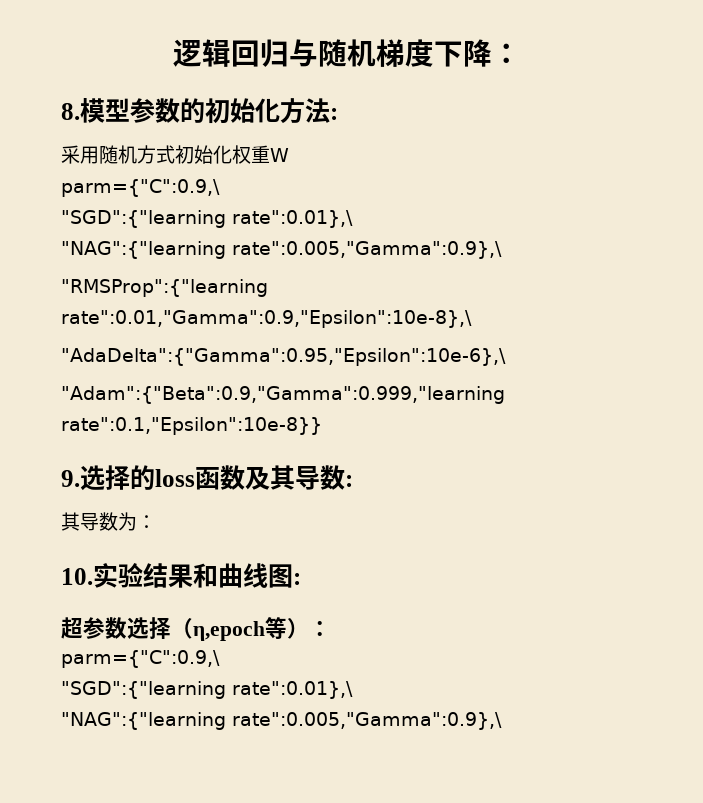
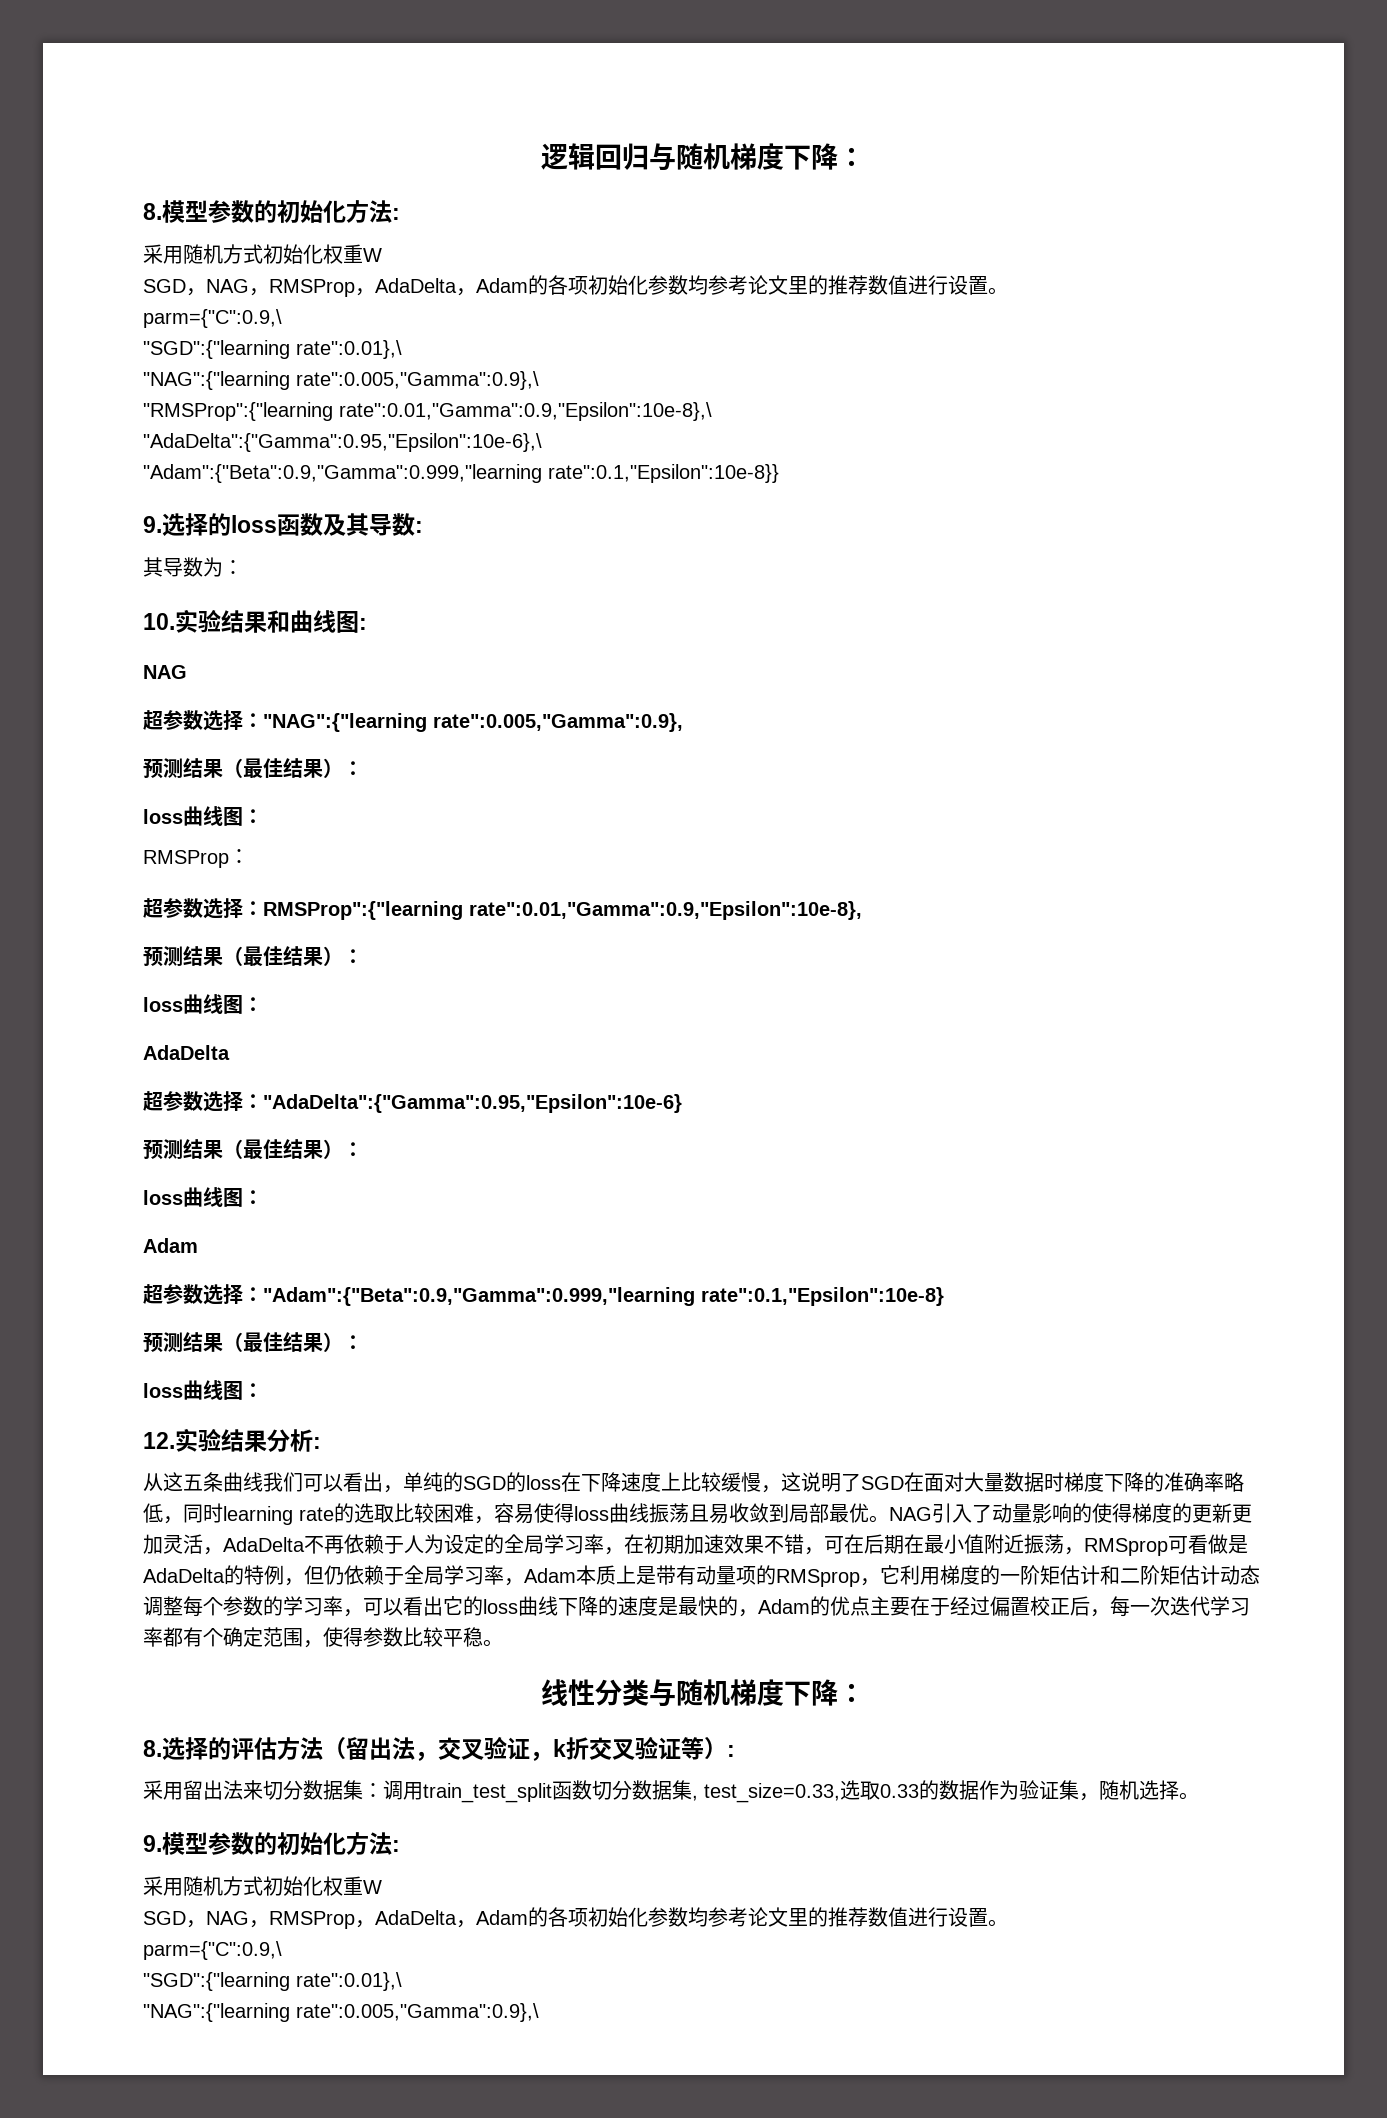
  8.模型参数的初始化方法:
  采用随机方式初始化权重W
+ SGD，NAG，RMSProp，AdaDelta，Adam的各项初始化参数均参考论文里的推荐数值进行设置。
  10.实验结果和曲线图:
- 超参数选择（η,epoch等）：
+ NAG
+ 超参数选择："NAG":{"learning rate":0.005,"Gamma":0.9},
+ 预测结果（最佳结果）：
+ loss曲线图：
+ RMSProp：
+ 超参数选择：RMSProp":{"learning rate":0.01,"Gamma":0.9,"Epsilon":10e-8},
+ 预测结果（最佳结果）：
+ loss曲线图：
+ AdaDelta
+ 超参数选择："AdaDelta":{"Gamma":0.95,"Epsilon":10e-6}
+ 预测结果（最佳结果）：
+ loss曲线图：
+ Adam
+ 超参数选择："Adam":{"Beta":0.9,"Gamma":0.999,"learning rate":0.1,"Epsilon":10e-8}
+ 预测结果（最佳结果）：
+ loss曲线图：
+ 12.实验结果分析:
+ 从这五条曲线我们可以看出，单纯的SGD的loss在下降速度上比较缓慢，这说明了SGD在面对大量数据时梯度下降的准确率略低，同时learning rate的选取比较困难，容易使得loss曲线振荡且易收敛到局部最优。NAG引入了动量影响的使得梯度的更新更加灵活，AdaDelta不再依赖于人为设定的全局学习率，在初期加速效果不错，可在后期在最小值附近振荡，RMSprop可看做是AdaDelta的特例，但仍依赖于全局学习率，Adam本质上是带有动量项的RMSprop，它利用梯度的一阶矩估计和二阶矩估计动态调整每个参数的学习率，可以看出它的loss曲线下降的速度是最快的，Adam的优点主要在于经过偏置校正后，每一次迭代学习率都有个确定范围，使得参数比较平稳。
+ 线性分类与随机梯度下降：
+ 8.选择的评估方法（留出法，交叉验证，k折交叉验证等）:
+ 采用留出法来切分数据集：调用train_test_split函数切分数据集, test_size=0.33,选取0.33的数据作为验证集，随机选择。
+ 9.模型参数的初始化方法:
+ 采用随机方式初始化权重W
+ SGD，NAG，RMSProp，AdaDelta，Adam的各项初始化参数均参考论文里的推荐数值进行设置。

